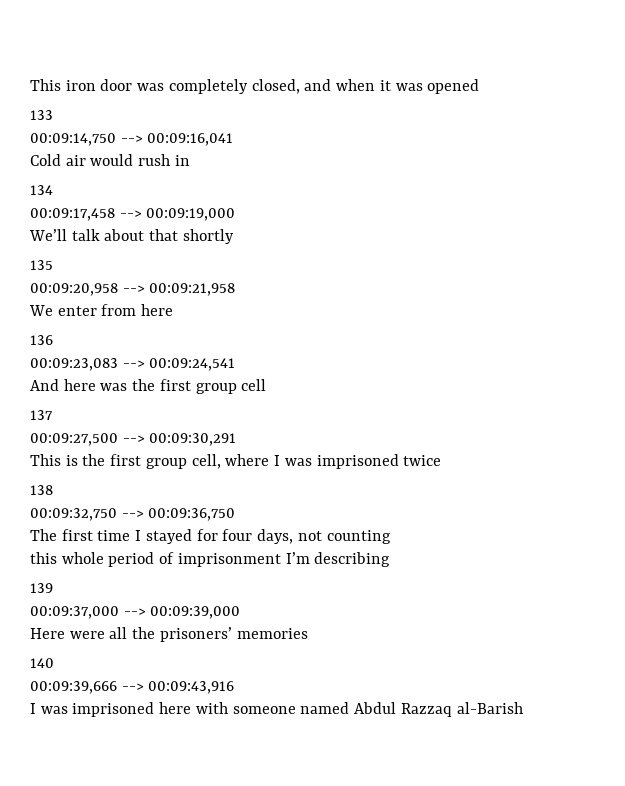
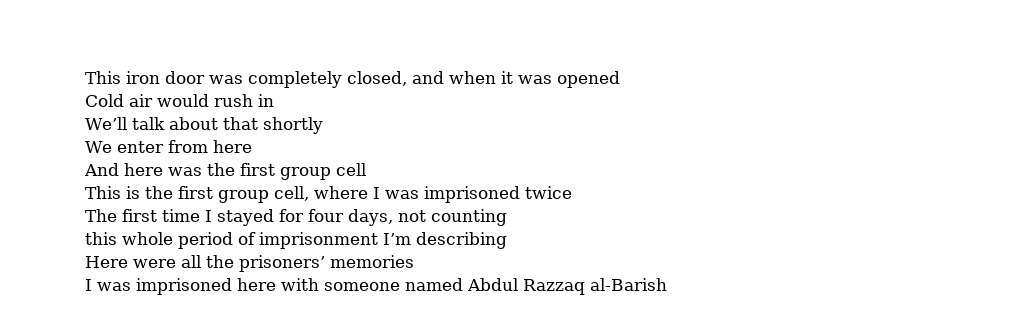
- 133
- 00:09:14,750 --> 00:09:16,041
- 134
- 00:09:17,458 --> 00:09:19,000
- 135
- 00:09:20,958 --> 00:09:21,958
- 136
- 00:09:23,083 --> 00:09:24,541
- 137
- 00:09:27,500 --> 00:09:30,291
- 138
- 00:09:32,750 --> 00:09:36,750
- 139
- 00:09:37,000 --> 00:09:39,000
- 140
- 00:09:39,666 --> 00:09:43,916

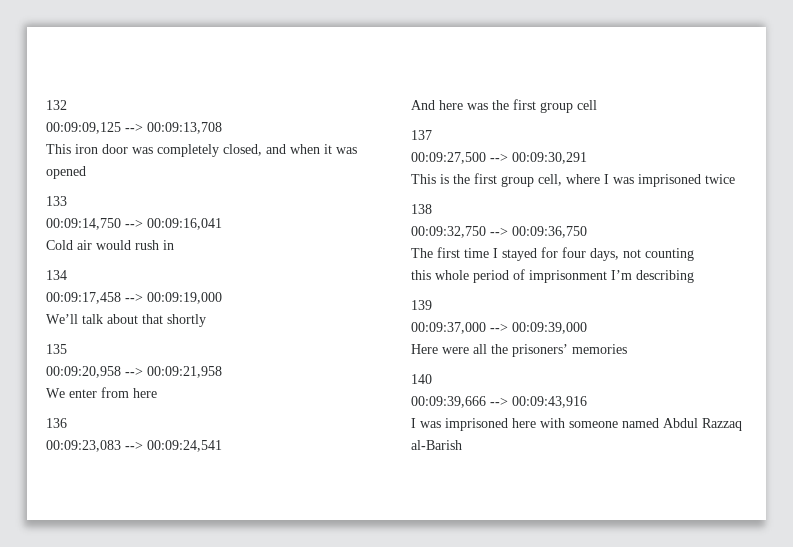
+ 132
+ 00:09:09,125 --> 00:09:13,708
+ 133
+ 00:09:14,750 --> 00:09:16,041
+ 134
+ 00:09:17,458 --> 00:09:19,000
+ 135
+ 00:09:20,958 --> 00:09:21,958
+ 136
+ 00:09:23,083 --> 00:09:24,541
+ 137
+ 00:09:27,500 --> 00:09:30,291
+ 138
+ 00:09:32,750 --> 00:09:36,750
+ 139
+ 00:09:37,000 --> 00:09:39,000
+ 140
+ 00:09:39,666 --> 00:09:43,916

